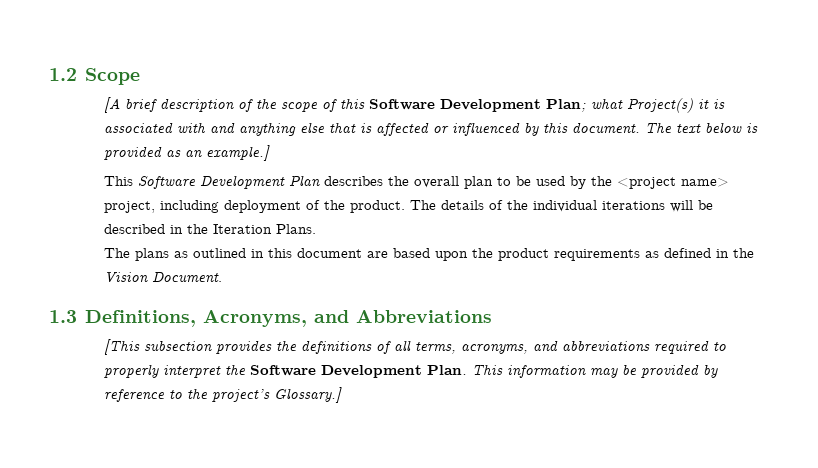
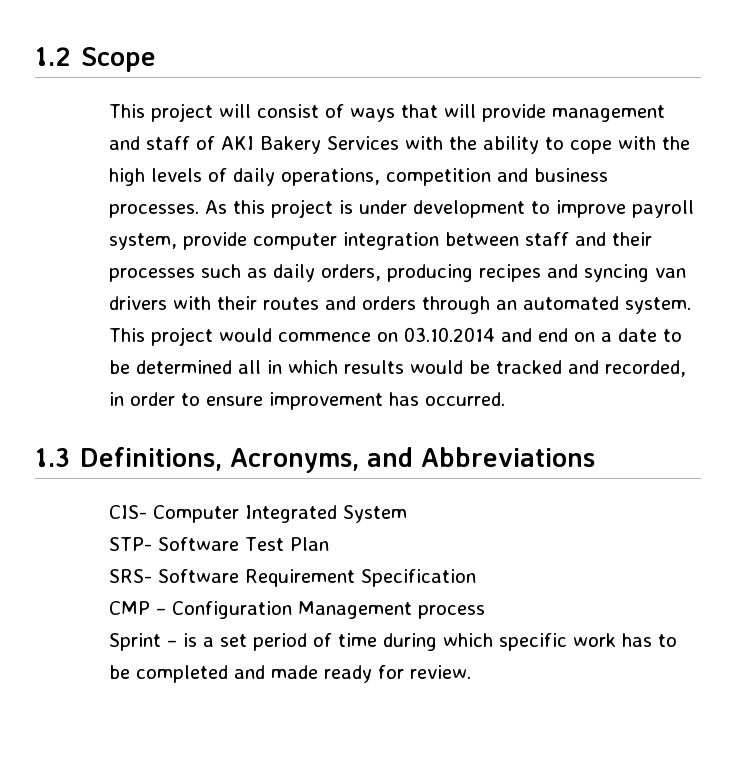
- [A brief description of the scope of this Software Development Plan; what Project(s) it is associated with and anything else that is affected or influenced by this document. The text below is provided as an example.]
- This Software Development Plan describes the overall plan to be used by the <project name> project, including deployment of the product. The details of the individual iterations will be described in the Iteration Plans.
- The plans as outlined in this document are based upon the product requirements as defined in the Vision Document.
+ This project will consist of ways that will provide management and staff of AKI Bakery Services with the ability to cope with the high levels of daily operations, competition and business processes. As this project is under development to improve payroll system, provide computer integration between staff and their processes such as daily orders, producing recipes and syncing van drivers with their routes and orders through an automated system. This project would commence on 03.10.2014 and end on a date to be determined all in which results would be tracked and recorded, in order to ensure improvement has occurred.
- [This subsection provides the definitions of all terms, acronyms, and abbreviations required to properly interpret the Software Development Plan. This information may be provided by reference to the project’s Glossary.]
+ CIS- Computer Integrated System
+ STP- Software Test Plan
+ SRS- Software Requirement Specification
+ CMP – Configuration Management process
+ Sprint – is a set period of time during which specific work has to be completed and made ready for review.

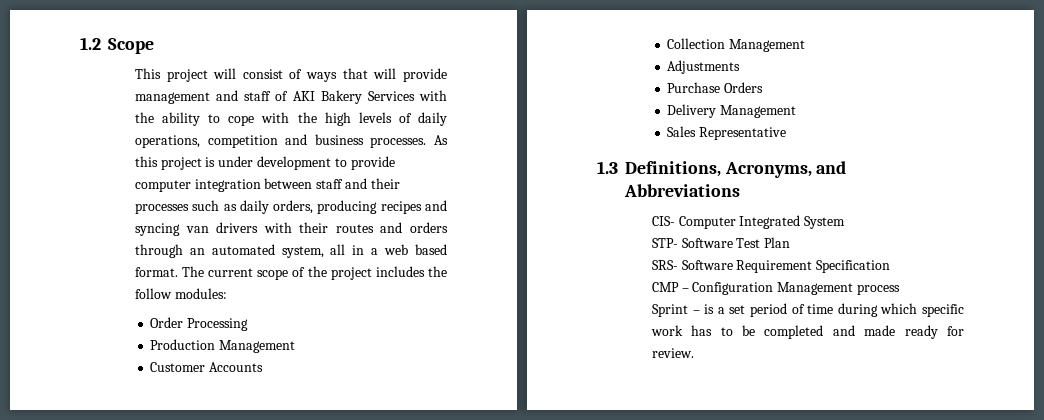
- As this project is under development to improve payroll system, provide computer integration between staff and their processes such as daily orders, producing recipes and syncing van drivers with their routes and orders through an automated system. This project would commence on 03.10.2014 and end on a date to be determined all in which results would be tracked and recorded, in order to ensure improvement has occurred.
+ As this project is under development to provide computer integration between staff and their processes such as daily orders, producing recipes and syncing van drivers with their routes and orders through an automated system, all in a web based format. The current scope of the project includes the follow modules:
+ Order Processing
+ Production Management
+ Customer Accounts
+ Collection Management
+ Adjustments
+ Purchase Orders
+ Delivery Management
+ Sales Representative

